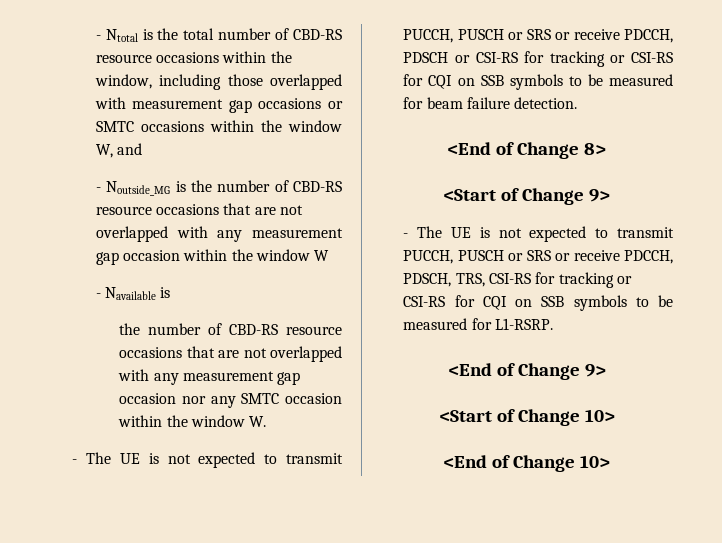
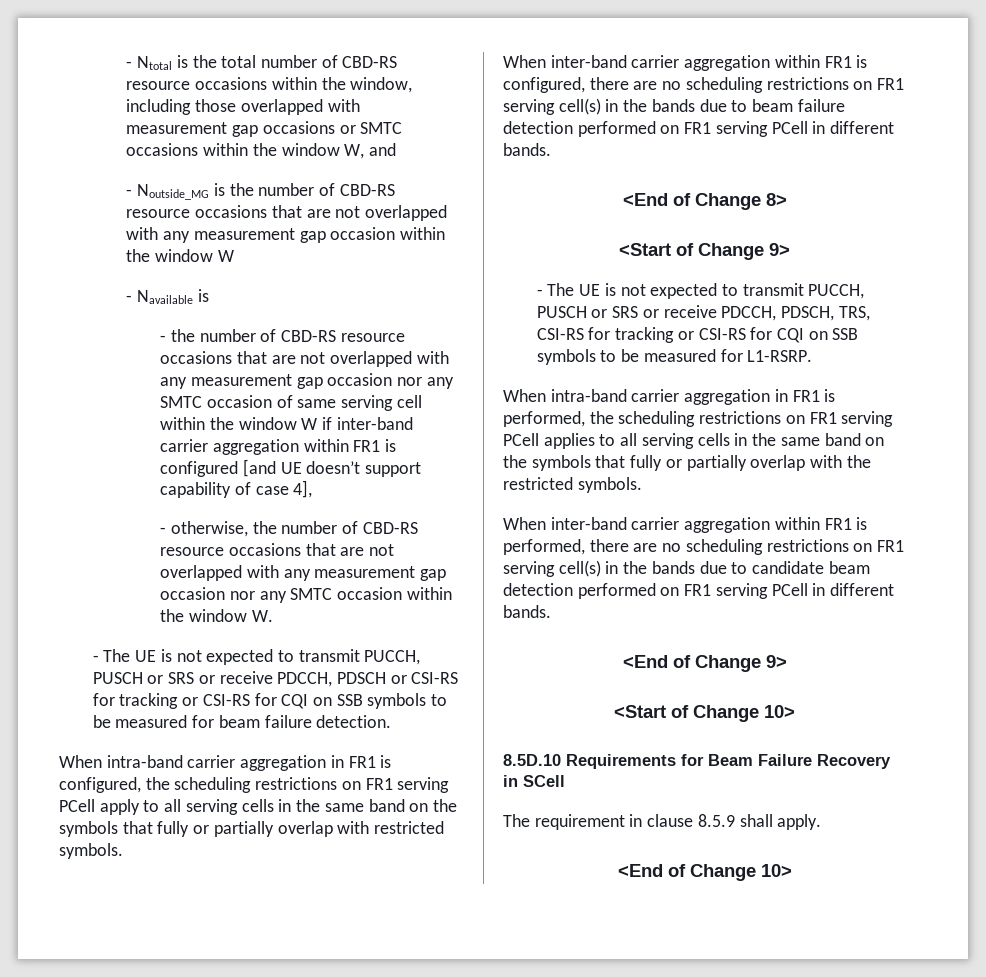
- the number of CBD-RS resource occasions that are not overlapped with any measurement gap occasion nor any SMTC occasion within the window W.
+ - the number of CBD-RS resource occasions that are not overlapped with any measurement gap occasion nor any SMTC occasion of same serving cell within the window W if inter-band carrier aggregation within FR1 is configured [and UE doesn’t support capability of case 4],
+ - otherwise, the number of CBD-RS resource occasions that are not overlapped with any measurement gap occasion nor any SMTC occasion within the window W.
+ When intra-band carrier aggregation in FR1 is configured, the scheduling restrictions on FR1 serving PCell apply to all serving cells in the same band on the symbols that fully or partially overlap with restricted symbols.
+ When inter-band carrier aggregation within FR1 is configured, there are no scheduling restrictions on FR1 serving cell(s) in the bands due to beam failure detection performed on FR1 serving PCell in different bands.
+ When intra-band carrier aggregation in FR1 is performed, the scheduling restrictions on FR1 serving PCell applies to all serving cells in the same band on the symbols that fully or partially overlap with the restricted symbols.
+ When inter-band carrier aggregation within FR1 is performed, there are no scheduling restrictions on FR1 serving cell(s) in the bands due to candidate beam detection performed on FR1 serving PCell in different bands.
+ 8.5D.10 Requirements for Beam Failure Recovery in SCell
+ The requirement in clause 8.5.9 shall apply.

